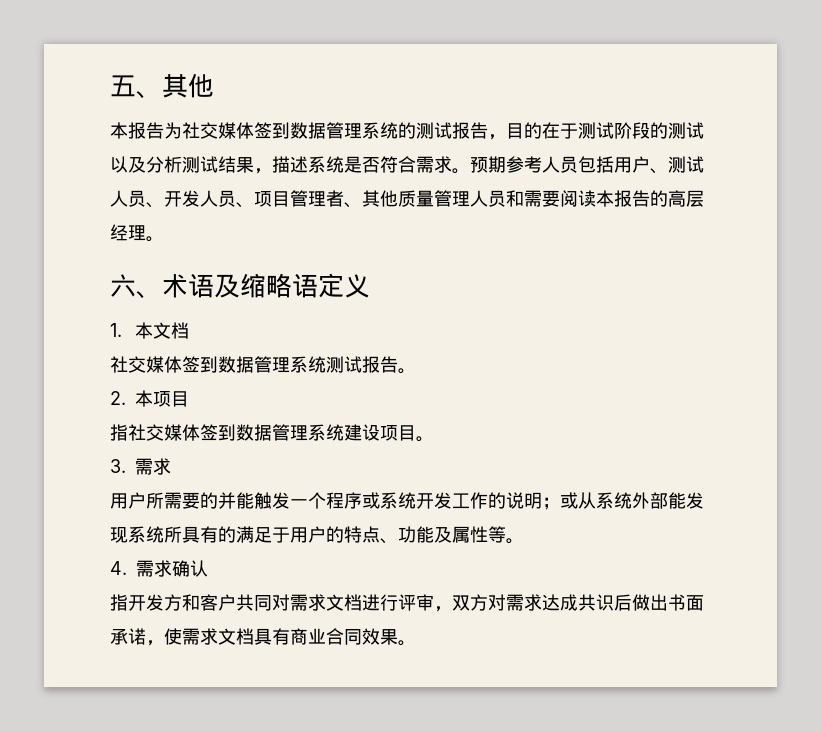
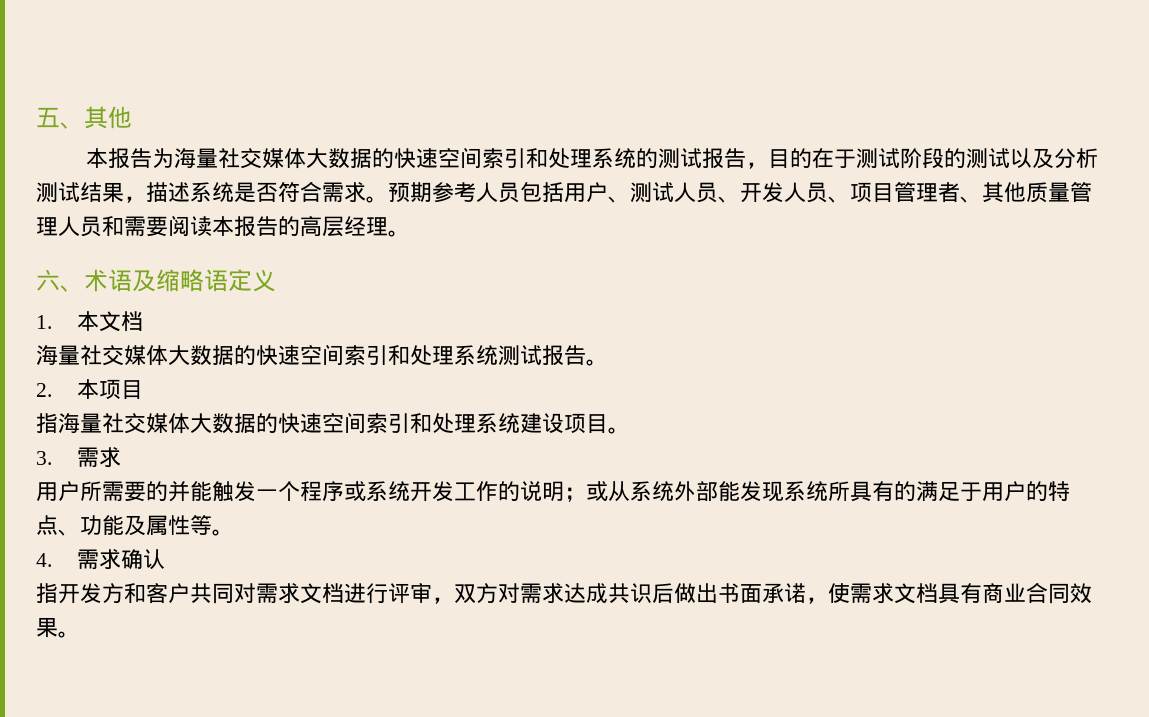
- 本报告为社交媒体签到数据管理系统的测试报告，目的在于测试阶段的测试以及分析测试结果，描述系统是否符合需求。
+ 本报告为海量社交媒体大数据的快速空间索引和处理系统的测试报告，目的在于测试阶段的测试以及分析测试结果，描述系统是否符合需求。
- 社交媒体签到数据管理系统测试报告。
+ 海量社交媒体大数据的快速空间索引和处理系统测试报告。
- 指社交媒体签到数据管理系统建设项目。
+ 指海量社交媒体大数据的快速空间索引和处理系统建设项目。

